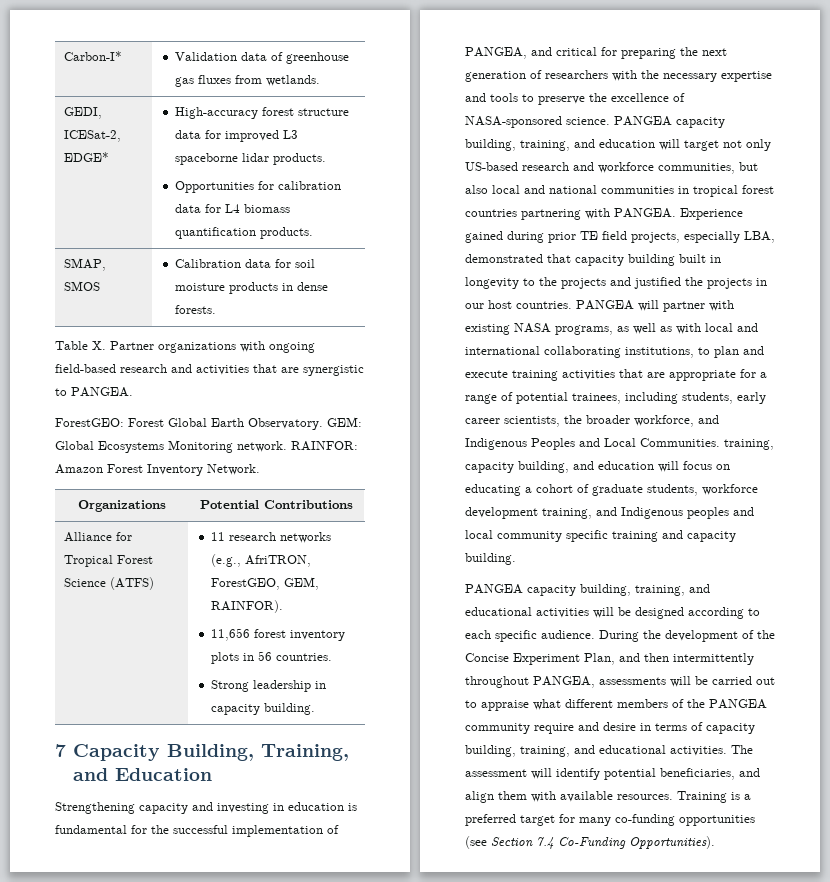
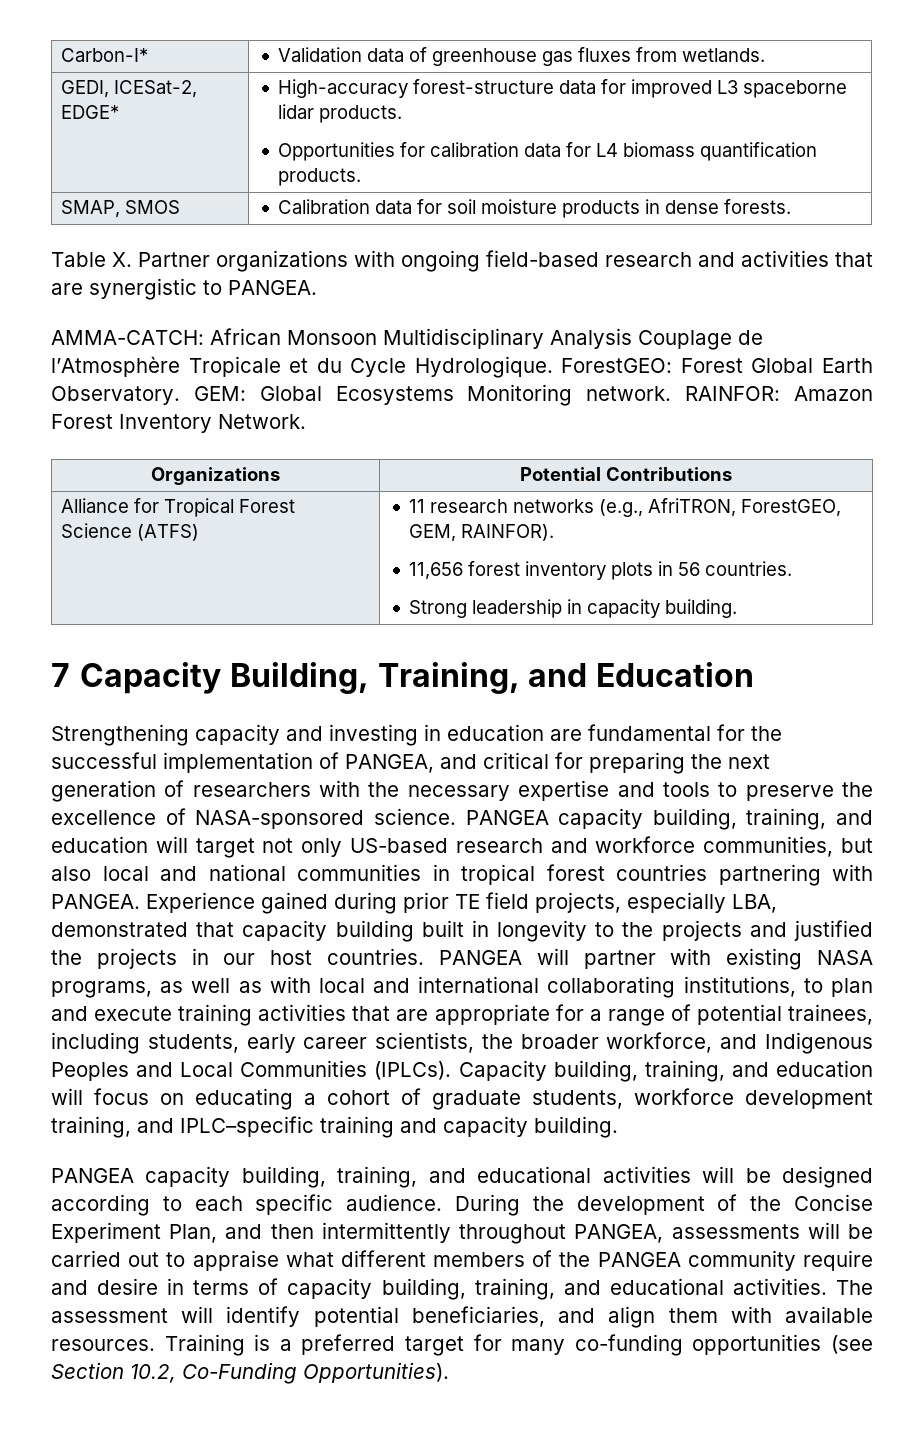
- GEDI, ICESat-2, EDGE* | High-accuracy forest structure data for improved L3 spaceborne lidar products.
+ GEDI, ICESat-2, EDGE* | High-accuracy forest-structure data for improved L3 spaceborne lidar products.
+ AMMA-CATCH: African Monsoon Multidisciplinary Analysis Couplage de l’Atmosphère Tropicale et du Cycle Hydrologique.
- Strengthening capacity and investing in education is fundamental for the successful implementation of PANGEA, and critical for preparing the next generation of researchers with the necessary expertise and tools to preserve the excellence of NASA-sponsored science.
+ Strengthening capacity and investing in education are fundamental for the successful implementation of PANGEA, and critical for preparing the next generation of researchers with the necessary expertise and tools to preserve the excellence of NASA-sponsored science.
- PANGEA will partner with existing NASA programs, as well as with local and international collaborating institutions, to plan and execute training activities that are appropriate for a range of potential trainees, including students, early career scientists, the broader workforce, and Indigenous Peoples and Local Communities. training, capacity building, and education will focus on educating a cohort of graduate students, workforce development training, and Indigenous peoples and local community specific training and capacity building.
+ PANGEA will partner with existing NASA programs, as well as with local and international collaborating institutions, to plan and execute training activities that are appropriate for a range of potential trainees, including students, early career scientists, the broader workforce, and Indigenous Peoples and Local Communities (IPLCs). Capacity building, training, and education will focus on educating a cohort of graduate students, workforce development training, and IPLC–specific training and capacity building.
- Training is a preferred target for many co-funding opportunities (see Section 7.4 Co-Funding Opportunities).
+ Training is a preferred target for many co-funding opportunities (see Section 10.2, Co-Funding Opportunities).

